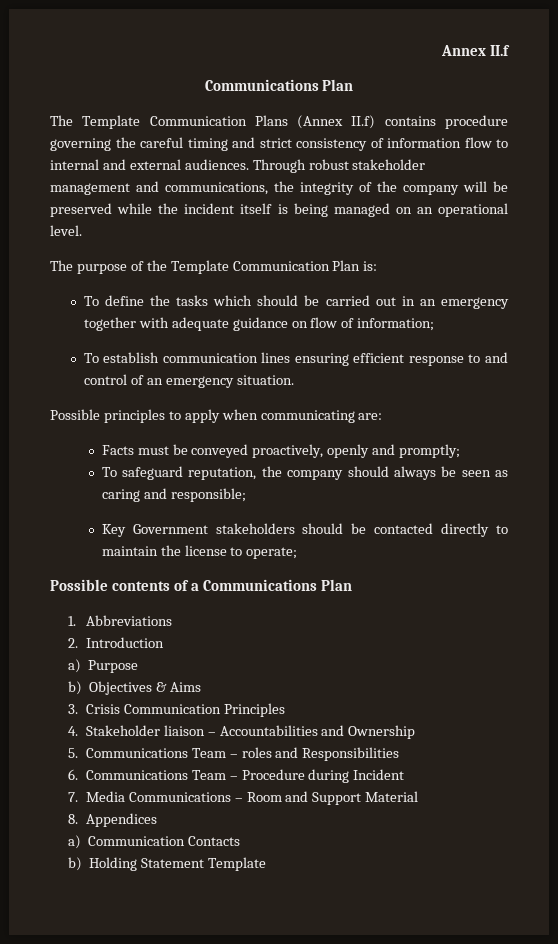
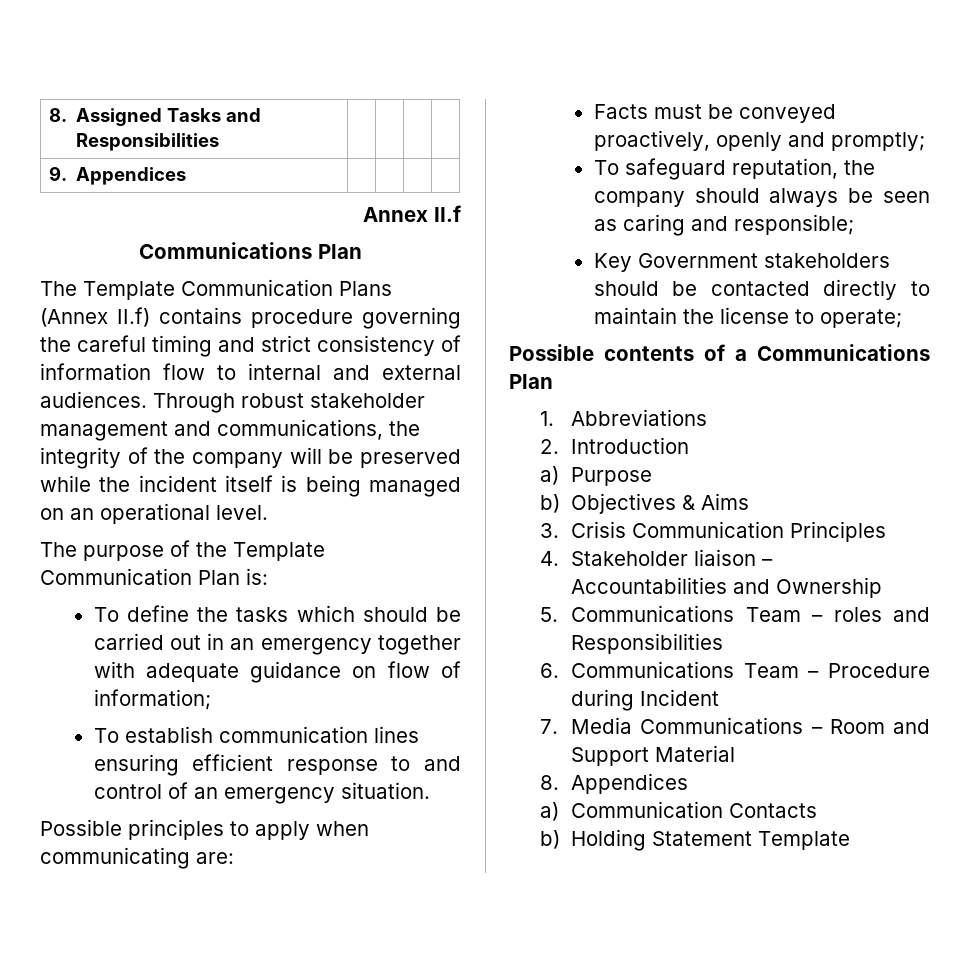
+ 8. Assigned Tasks and Responsibilities | | | |
+ 9. Appendices | | | |

